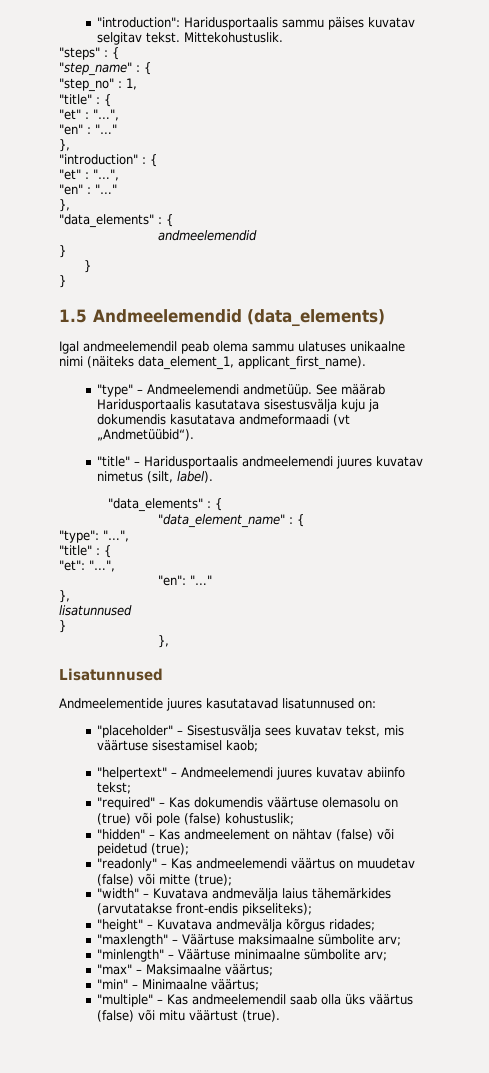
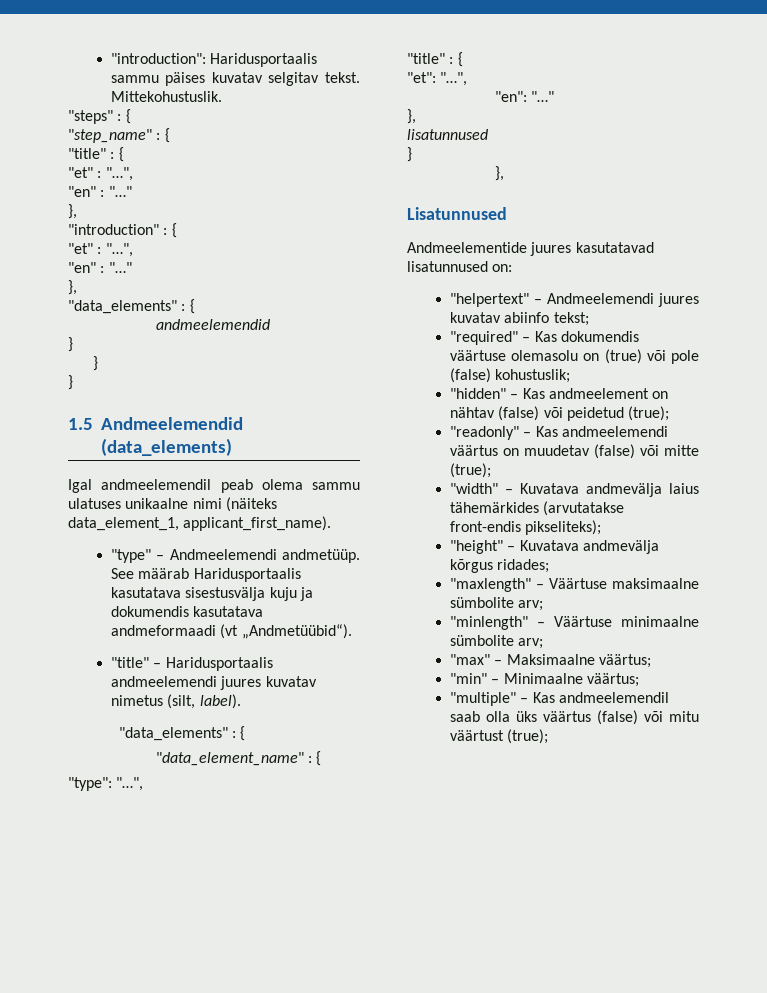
- "step_no" : 1,
- "placeholder" – Sisestusvälja sees kuvatav tekst, mis väärtuse sisestamisel kaob;
- "multiple" – Kas andmeelemendil saab olla üks väärtus (false) või mitu väärtust (true).
+ "multiple" – Kas andmeelemendil saab olla üks väärtus (false) või mitu väärtust (true);

